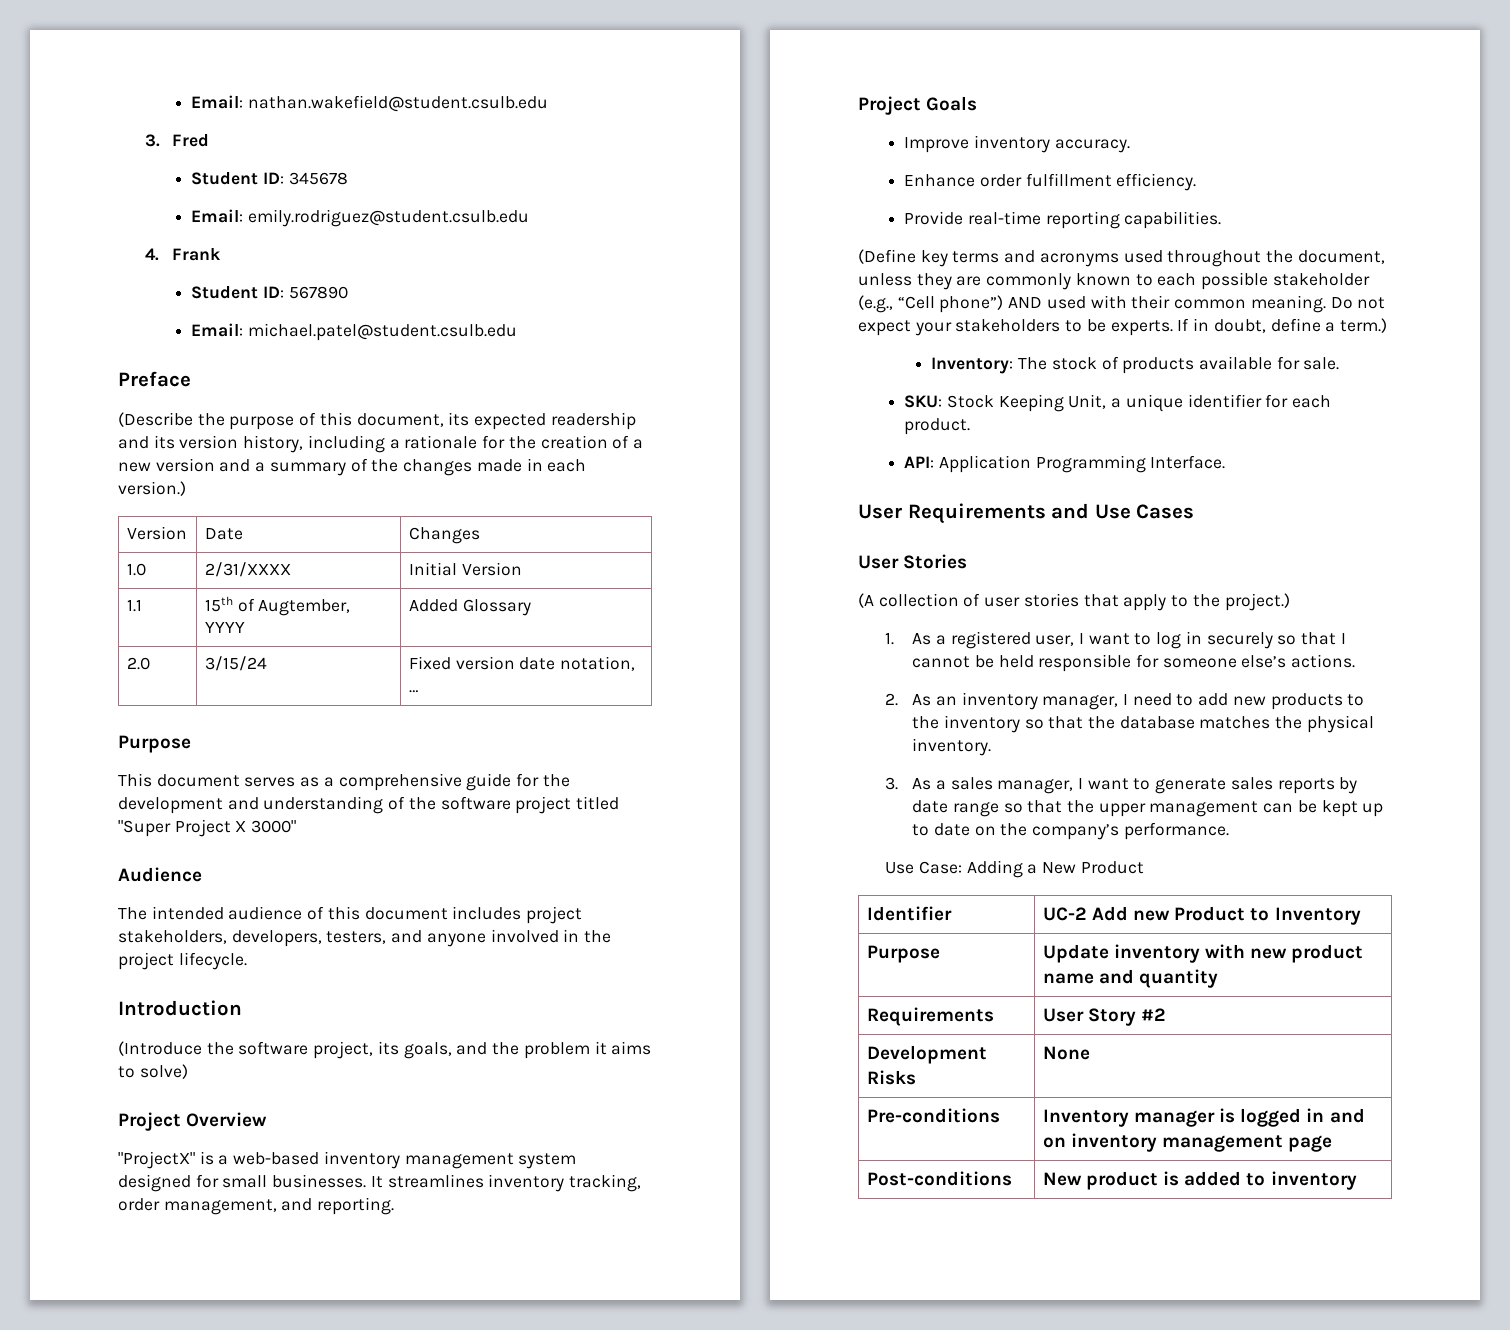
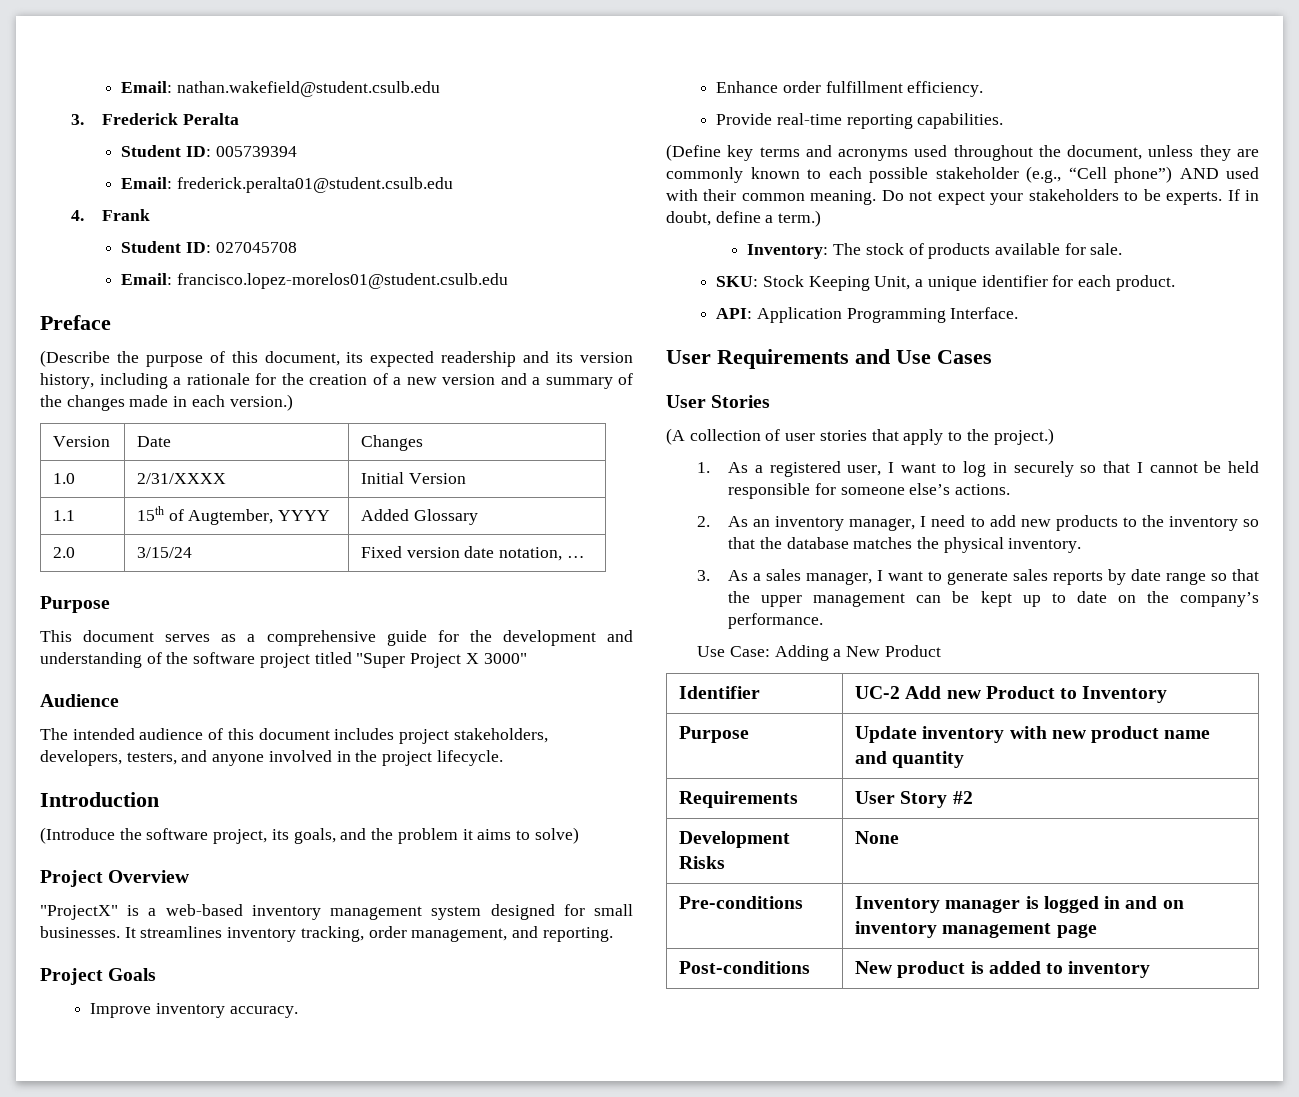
- 3. Fred
- Student ID: 345678
- Email: emily.rodriguez@student.csulb.edu
+ 3. Frederick Peralta
+ Student ID: 005739394
+ Email: frederick.peralta01@student.csulb.edu
- Student ID: 567890
- Email: michael.patel@student.csulb.edu
+ Student ID: 027045708
+ Email: francisco.lopez-morelos01@student.csulb.edu

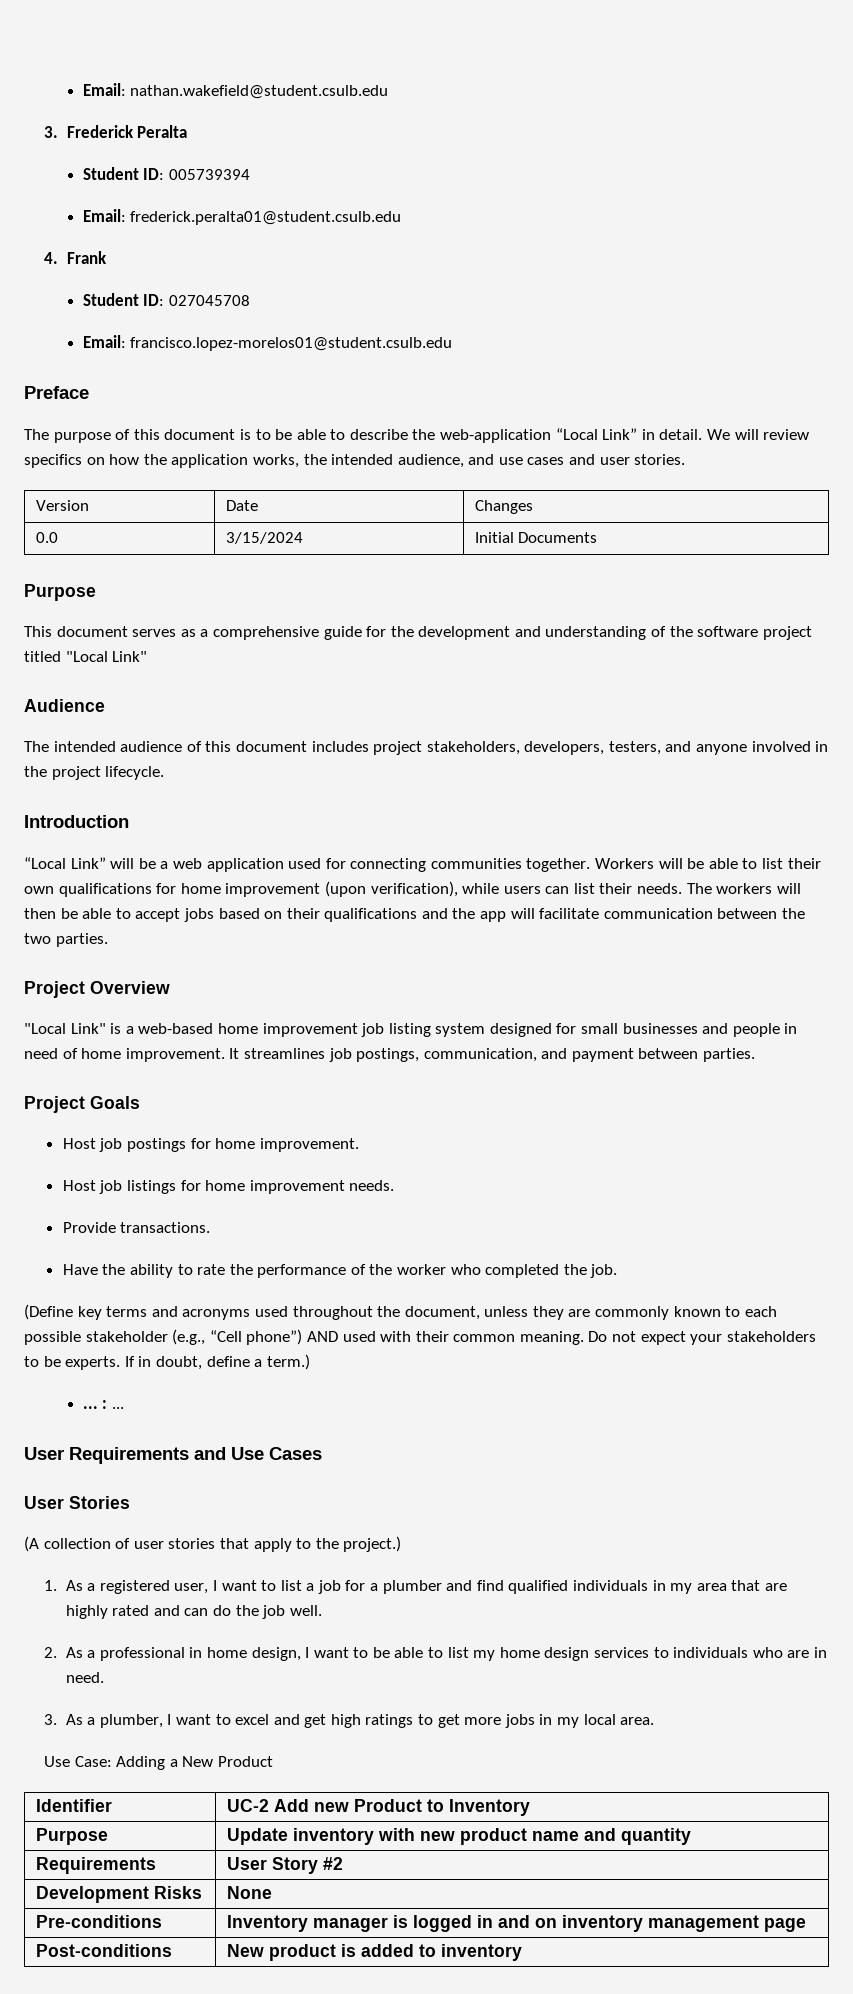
- (Describe the purpose of this document, its expected readership and its version history, including a rationale for the creation of a new version and a summary of the changes made in each version.)
+ The purpose of this document is to be able to describe the web-application “Local Link” in detail. We will review specifics on how the application works, the intended audience, and use cases and user stories.
- 1.0 | 2/31/XXXX | Initial Version
- 1.1 | 15th of Augtember, YYYY | Added Glossary
- 2.0 | 3/15/24 | Fixed version date notation, …
+ 0.0 | 3/15/2024 | Initial Documents
- This document serves as a comprehensive guide for the development and understanding of the software project titled "Super Project X 3000"
+ This document serves as a comprehensive guide for the development and understanding of the software project titled "Local Link"
- (Introduce the software project, its goals, and the problem it aims to solve)
+ “Local Link” will be a web application used for connecting communities together. Workers will be able to list their own qualifications for home improvement (upon verification), while users can list their needs. The workers will then be able to accept jobs based on their qualifications and the app will facilitate communication between the two parties.
- "ProjectX" is a web-based inventory management system designed for small businesses. It streamlines inventory tracking, order management, and reporting.
+ "Local Link" is a web-based home improvement job listing system designed for small businesses and people in need of home improvement. It streamlines job postings, communication, and payment between parties.
  Project Goals
- Improve inventory accuracy.
- Enhance order fulfillment efficiency.
- Provide real-time reporting capabilities.
+ Host job postings for home improvement.
+ Host job listings for home improvement needs.
+ Provide transactions.
+ Have the ability to rate the performance of the worker who completed the job.
- Inventory: The stock of products available for sale.
- SKU: Stock Keeping Unit, a unique identifier for each product.
- API: Application Programming Interface.
+ ... : ...
- 1. As a registered user, I want to log in securely so that I cannot be held responsible for someone else’s actions.
- 2. As an inventory manager, I need to add new products to the inventory so that the database matches the physical inventory.
- 3. As a sales manager, I want to generate sales reports by date range so that the upper management can be kept up to date on the company’s performance.
+ 1. As a registered user, I want to list a job for a plumber and find qualified individuals in my area that are highly rated and can do the job well.
+ 2. As a professional in home design, I want to be able to list my home design services to individuals who are in need.
+ 3. As a plumber, I want to excel and get high ratings to get more jobs in my local area.

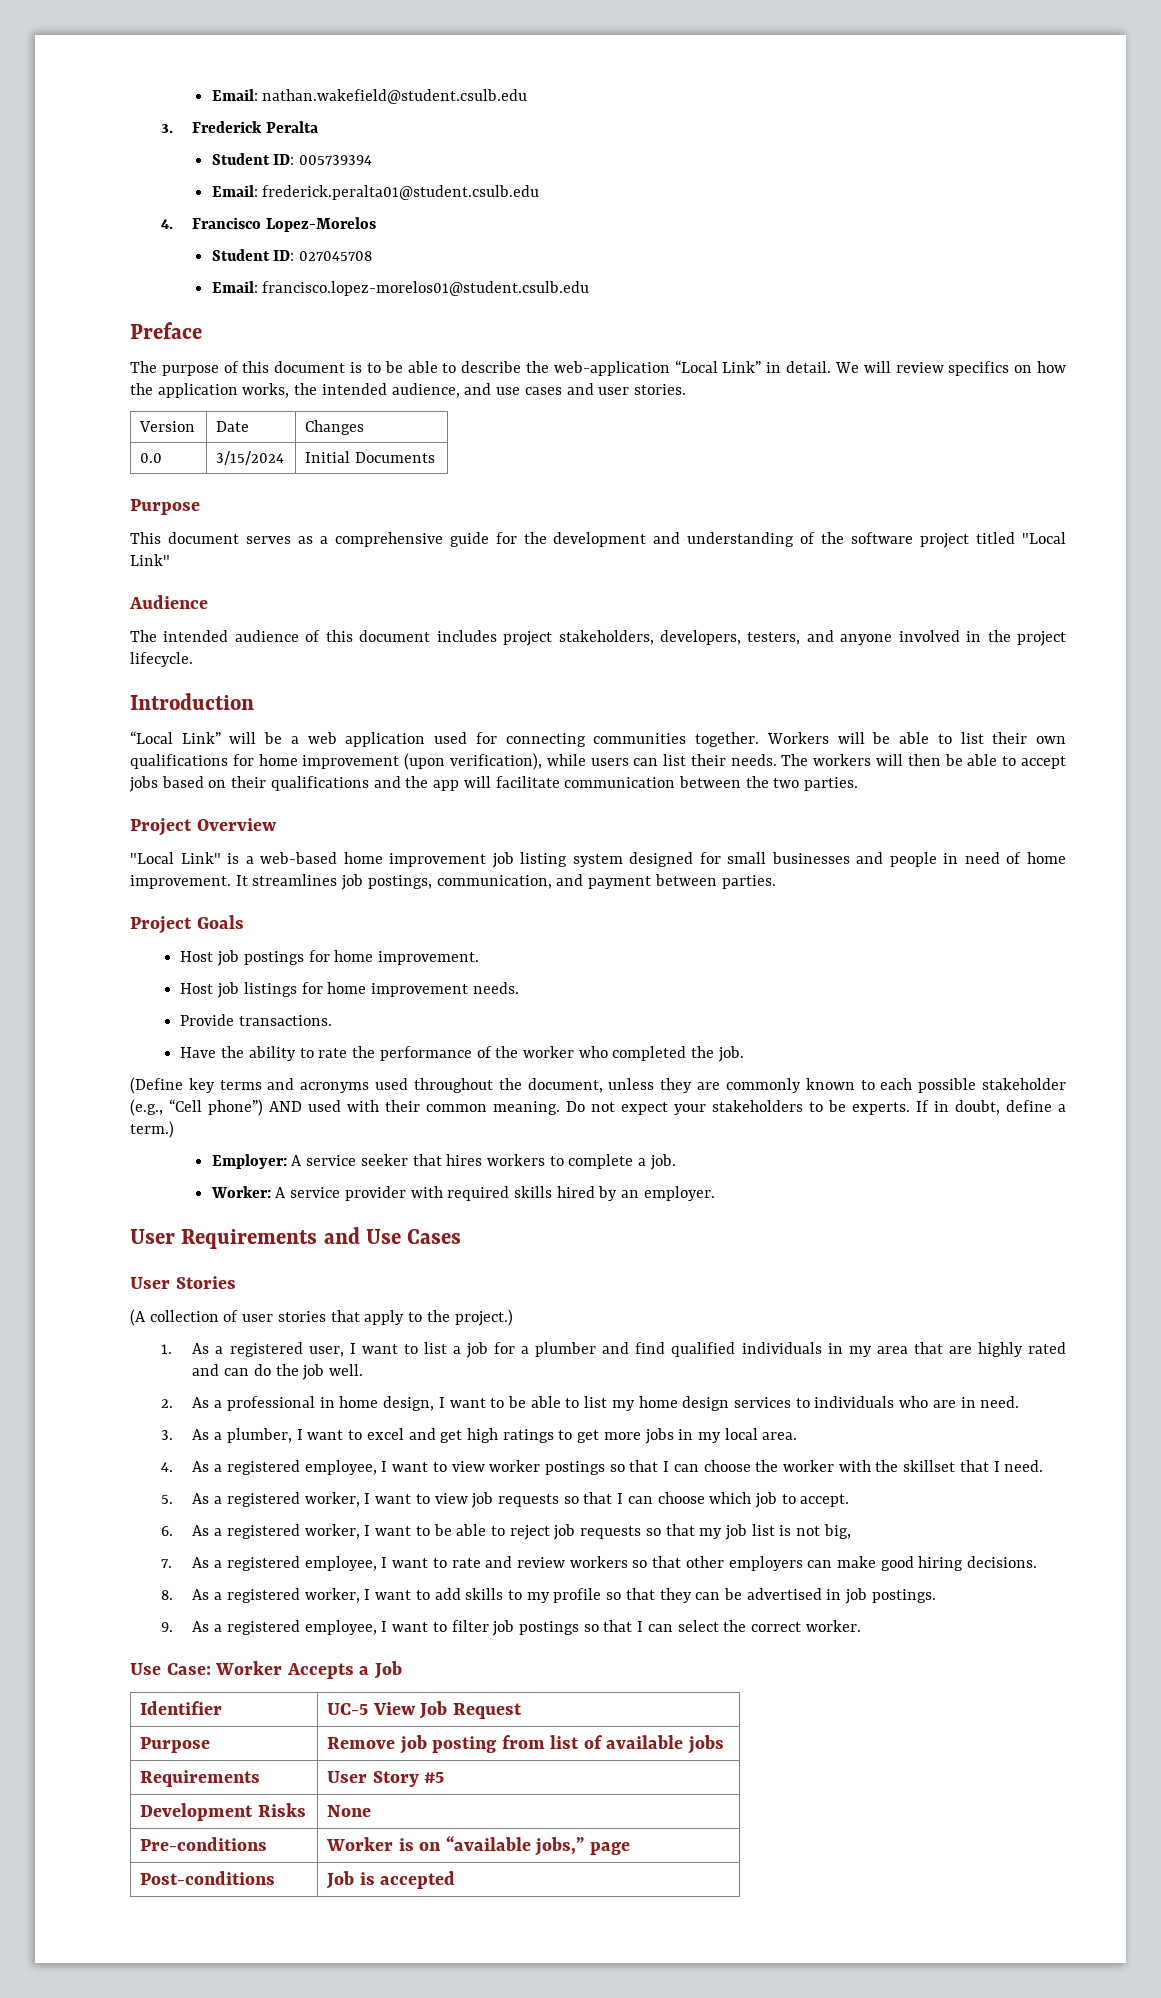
- 4. Frank
+ 4. Francisco Lopez-Morelos
- ... : ...
+ Employer: A service seeker that hires workers to complete a job.
+ Worker: A service provider with required skills hired by an employer.
- Use Case: Adding a New Product
- Identifier | UC-2 Add new Product to Inventory
- Purpose | Update inventory with new product name and quantity
+ 4. As a registered employee, I want to view worker postings so that I can choose the worker with the skillset that I need.
+ 5. As a registered worker, I want to view job requests so that I can choose which job to accept.
+ 6. As a registered worker, I want to be able to reject job requests so that my job list is not big,
+ 7. As a registered employee, I want to rate and review workers so that other employers can make good hiring decisions.
+ 8. As a registered worker, I want to add skills to my profile so that they can be advertised in job postings.
+ 9. As a registered employee, I want to filter job postings so that I can select the correct worker.
+ Use Case: Worker Accepts a Job
+ Identifier | UC-5 View Job Request
+ Purpose | Remove job posting from list of available jobs
- Requirements | User Story #2
+ Requirements | User Story #5
- Pre-conditions | Inventory manager is logged in and on inventory management page
- Post-conditions | New product is added to inventory
+ Pre-conditions | Worker is on “available jobs,” page
+ Post-conditions | Job is accepted

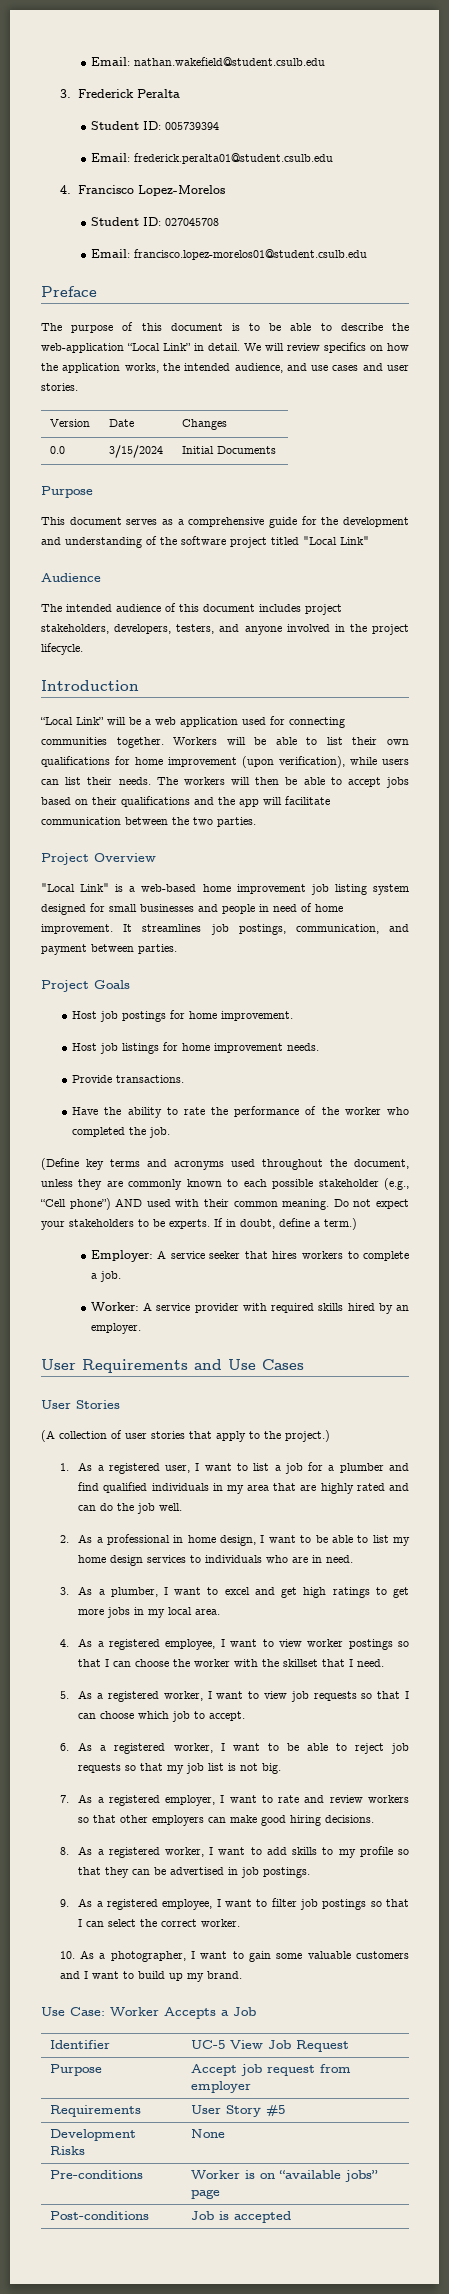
- 6. As a registered worker, I want to be able to reject job requests so that my job list is not big,
+ 6. As a registered worker, I want to be able to reject job requests so that my job list is not big.
- 7. As a registered employee, I want to rate and review workers so that other employers can make good hiring decisions.
+ 7. As a registered employer, I want to rate and review workers so that other employers can make good hiring decisions.
+ 10. As a photographer, I want to gain some valuable customers and I want to build up my brand.
- Purpose | Remove job posting from list of available jobs
+ Purpose | Accept job request from employer
- Pre-conditions | Worker is on “available jobs,” page
+ Pre-conditions | Worker is on “available jobs” page

